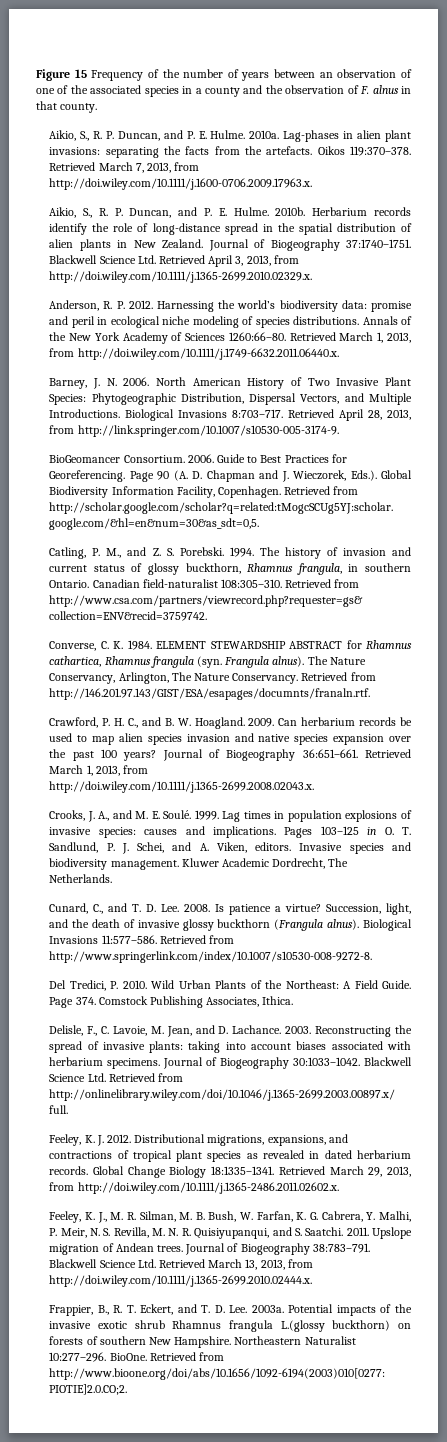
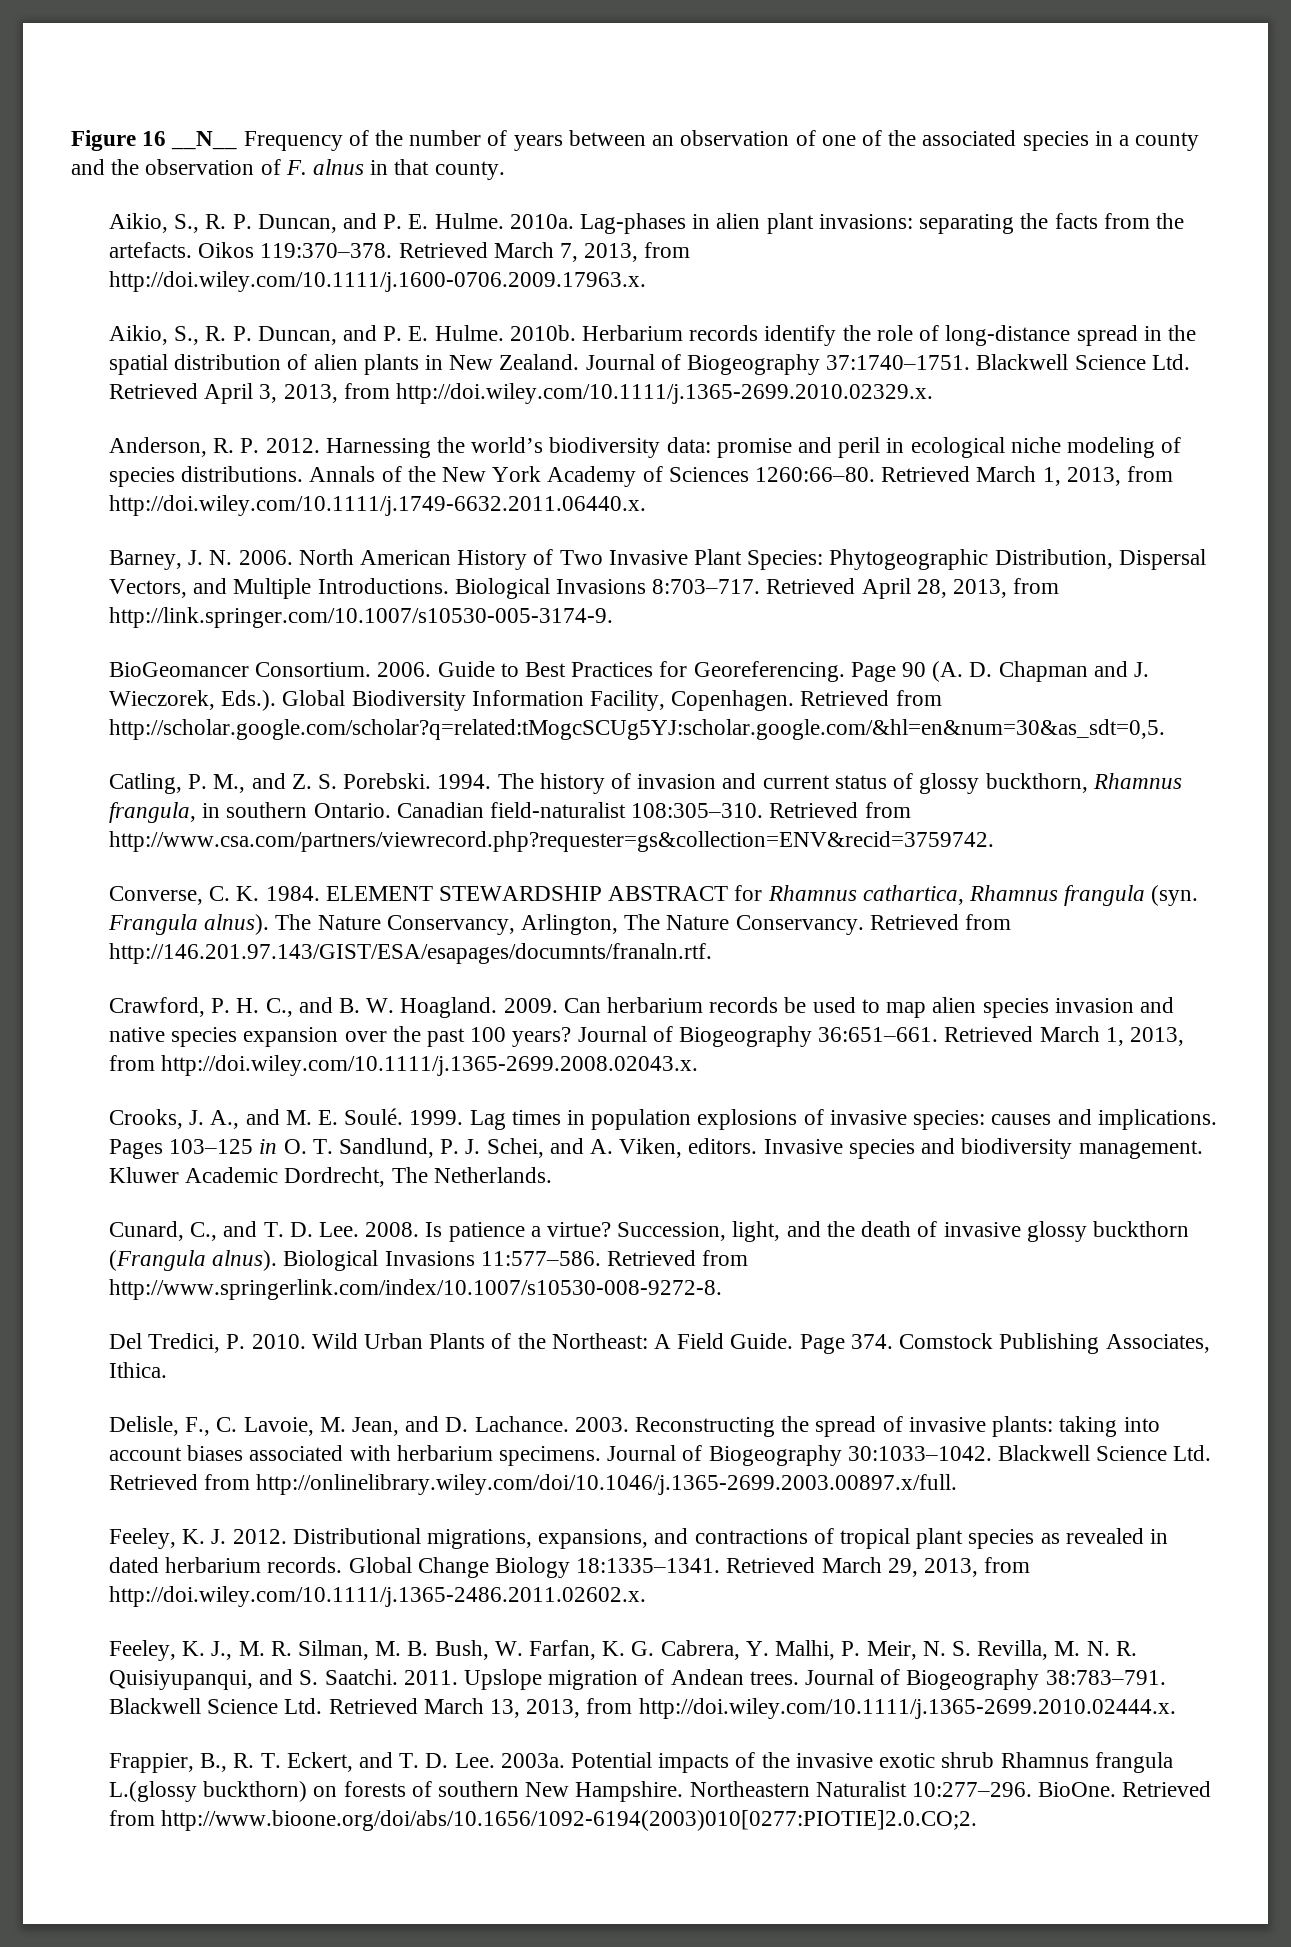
- Figure 15 Frequency of the number of years between an observation of one of the associated species in a county and the observation of F. alnus in that county.
+ Figure 16 __N__ Frequency of the number of years between an observation of one of the associated species in a county and the observation of F. alnus in that county.

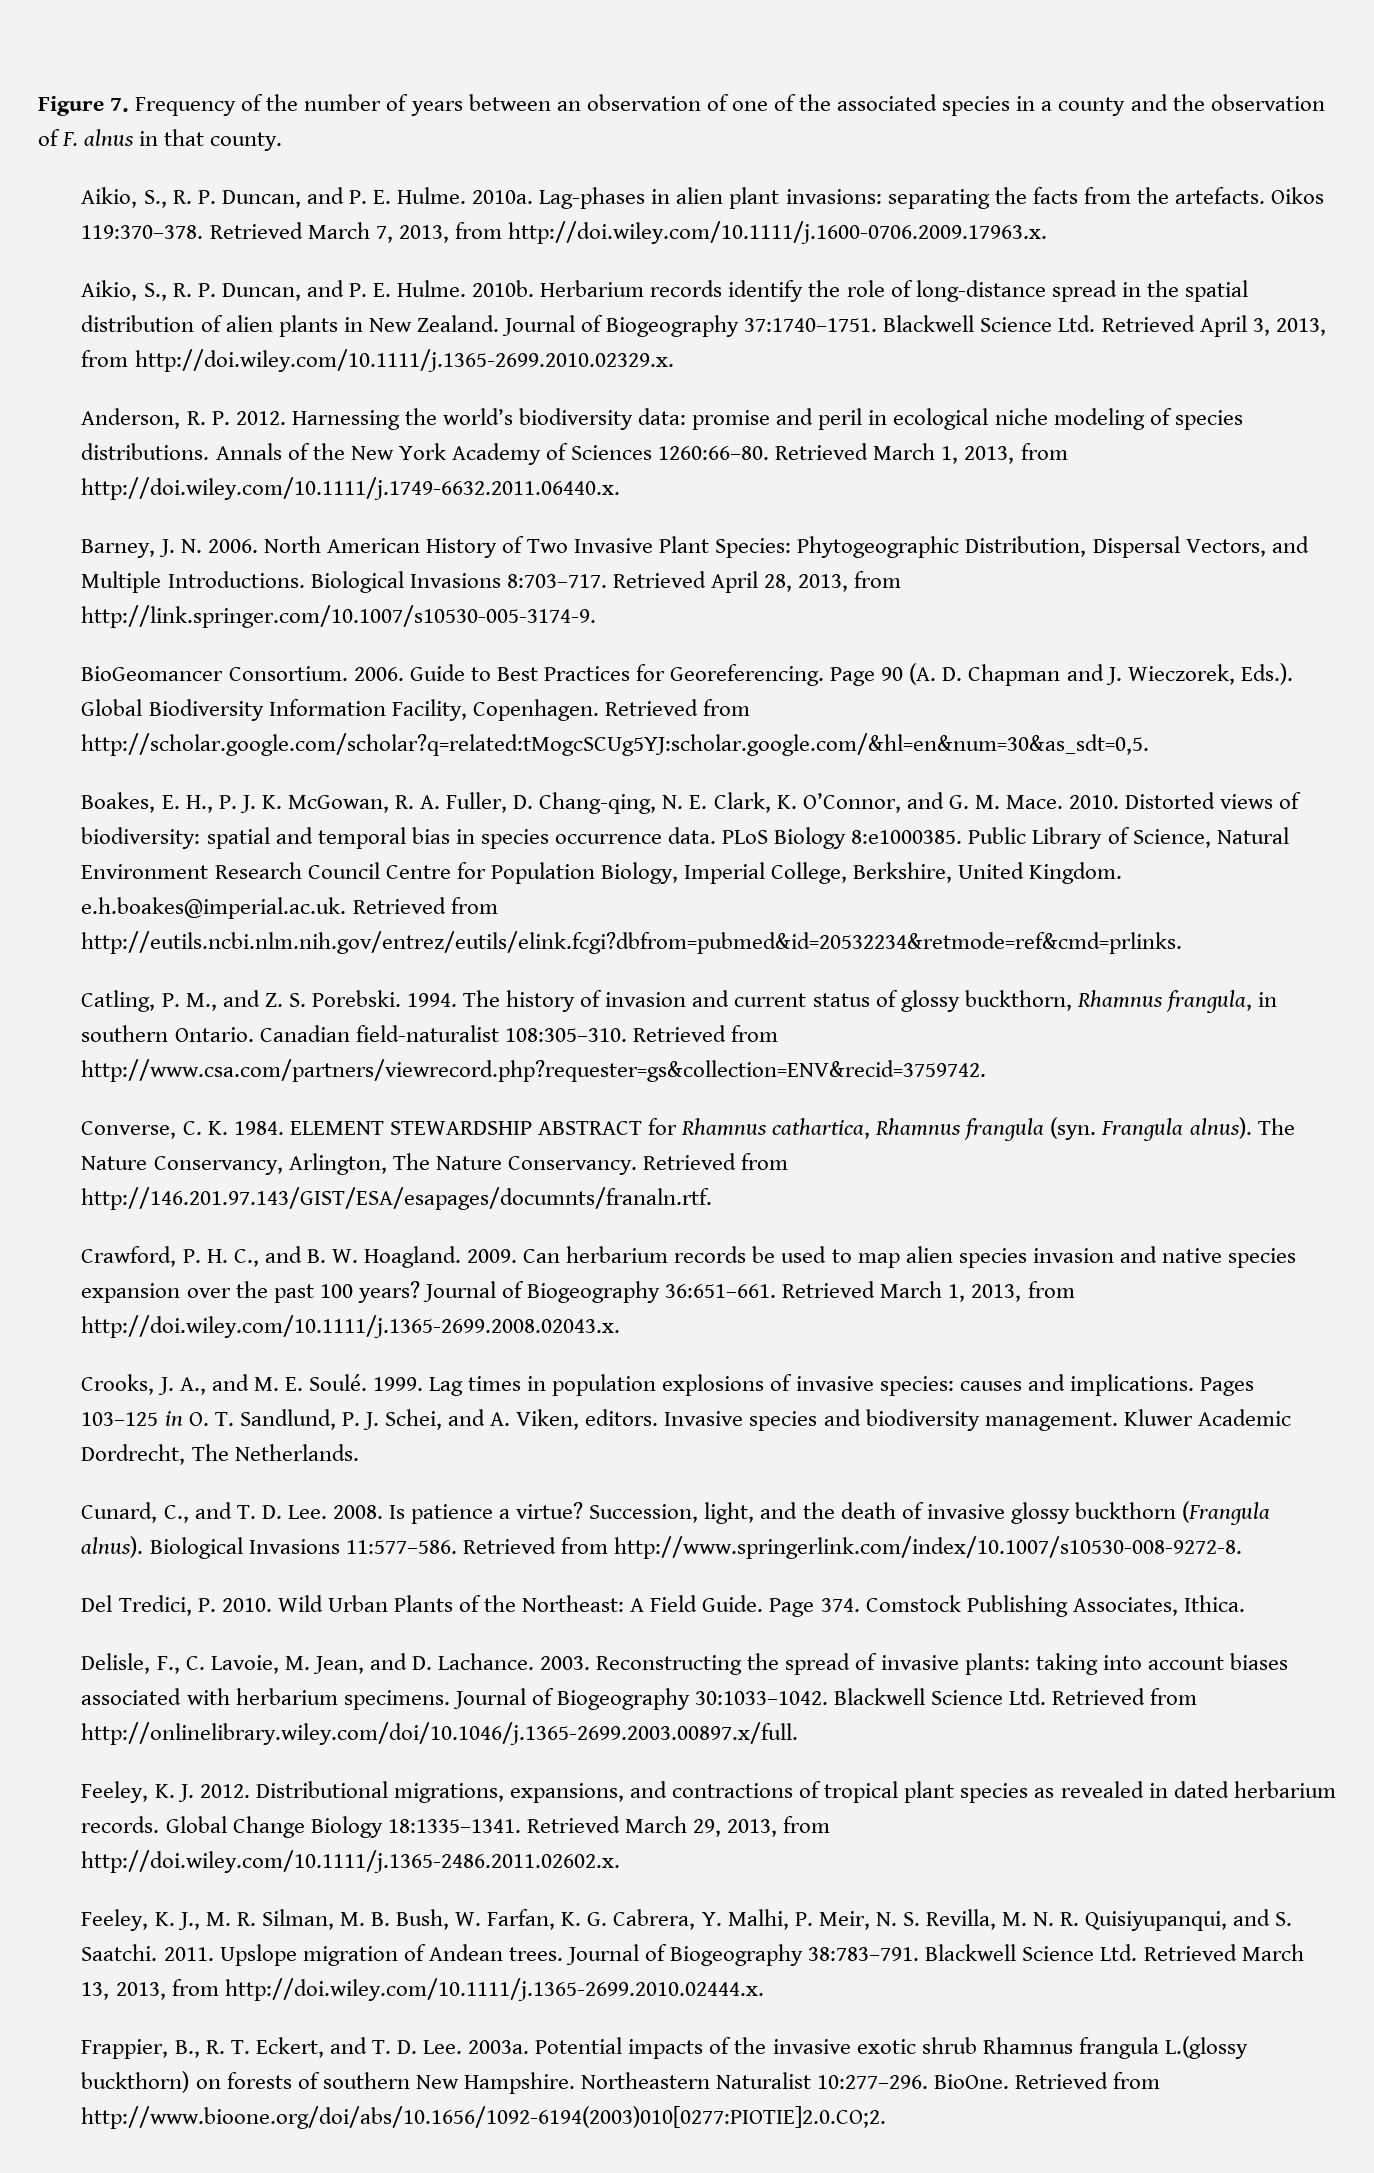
- Figure 16 __N__ Frequency of the number of years between an observation of one of the associated species in a county and the observation of F. alnus in that county.
+ Figure 7. Frequency of the number of years between an observation of one of the associated species in a county and the observation of F. alnus in that county.
+ Boakes, E. H., P. J. K. McGowan, R. A. Fuller, D. Chang-qing, N. E. Clark, K. O’Connor, and G. M. Mace. 2010. Distorted views of biodiversity: spatial and temporal bias in species occurrence data. PLoS Biology 8:e1000385. Public Library of Science, Natural Environment Research Council Centre for Population Biology, Imperial College, Berkshire, United Kingdom. e.h.boakes@imperial.ac.uk. Retrieved from http://eutils.ncbi.nlm.nih.gov/entrez/eutils/elink.fcgi?dbfrom=pubmed&id=20532234&retmode=ref&cmd=prlinks.

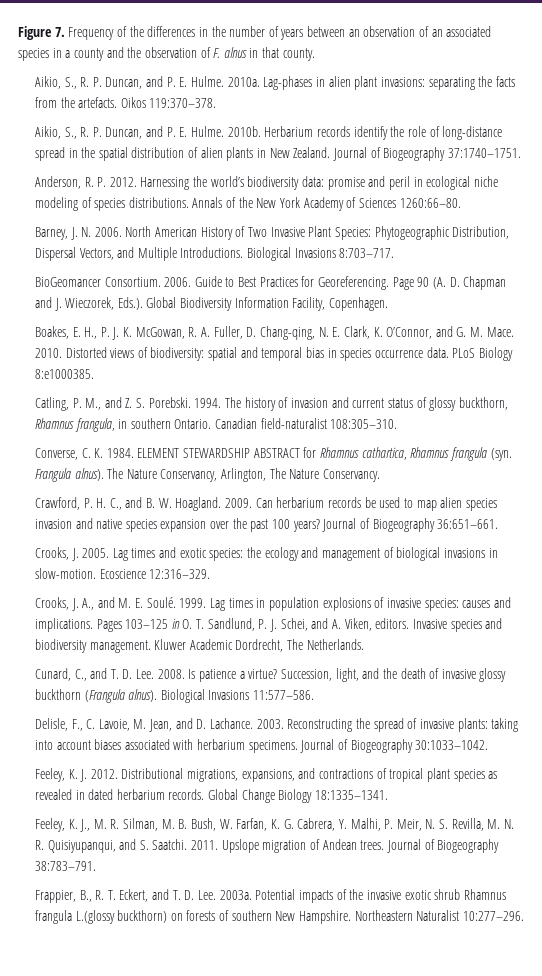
- Figure 7. Frequency of the number of years between an observation of one of the associated species in a county and the observation of F. alnus in that county.
+ Figure 7. Frequency of the differences in the number of years between an observation of an associated species in a county and the observation of F. alnus in that county.
- Retrieved March 7, 2013, from http://doi.wiley.com/10.1111/j.1600-0706.2009.17963.x.
- Blackwell Science Ltd. Retrieved April 3, 2013, from http://doi.wiley.com/10.1111/j.1365-2699.2010.02329.x.
- Retrieved March 1, 2013, from http://doi.wiley.com/10.1111/j.1749-6632.2011.06440.x.
- Retrieved April 28, 2013, from http://link.springer.com/10.1007/s10530-005-3174-9.
- Retrieved from http://scholar.google.com/scholar?q=related:tMogcSCUg5YJ:scholar.google.com/&hl=en&num=30&as_sdt=0,5.
- Public Library of Science, Natural Environment Research Council Centre for Population Biology, Imperial College, Berkshire, United Kingdom. e.h.boakes@imperial.ac.uk. Retrieved from http://eutils.ncbi.nlm.nih.gov/entrez/eutils/elink.fcgi?dbfrom=pubmed&id=20532234&retmode=ref&cmd=prlinks.
- Retrieved from http://www.csa.com/partners/viewrecord.php?requester=gs&collection=ENV&recid=3759742.
- Retrieved from http://146.201.97.143/GIST/ESA/esapages/documnts/franaln.rtf.
- Journal of Biogeography 36:651–661. Retrieved March 1, 2013, from http://doi.wiley.com/10.1111/j.1365-2699.2008.02043.x.
+ Journal of Biogeography 36:651–661.
+ Crooks, J. 2005. Lag times and exotic species: the ecology and management of biological invasions in slow-motion. Ecoscience 12:316–329.
- Retrieved from http://www.springerlink.com/index/10.1007/s10530-008-9272-8.
- Del Tredici, P. 2010. Wild Urban Plants of the Northeast: A Field Guide. Page 374. Comstock Publishing Associates, Ithica.
- Blackwell Science Ltd. Retrieved from http://onlinelibrary.wiley.com/doi/10.1046/j.1365-2699.2003.00897.x/full.
- Retrieved March 29, 2013, from http://doi.wiley.com/10.1111/j.1365-2486.2011.02602.x.
- Blackwell Science Ltd. Retrieved March 13, 2013, from http://doi.wiley.com/10.1111/j.1365-2699.2010.02444.x.
- BioOne. Retrieved from http://www.bioone.org/doi/abs/10.1656/1092-6194(2003)010[0277:PIOTIE]2.0.CO;2.

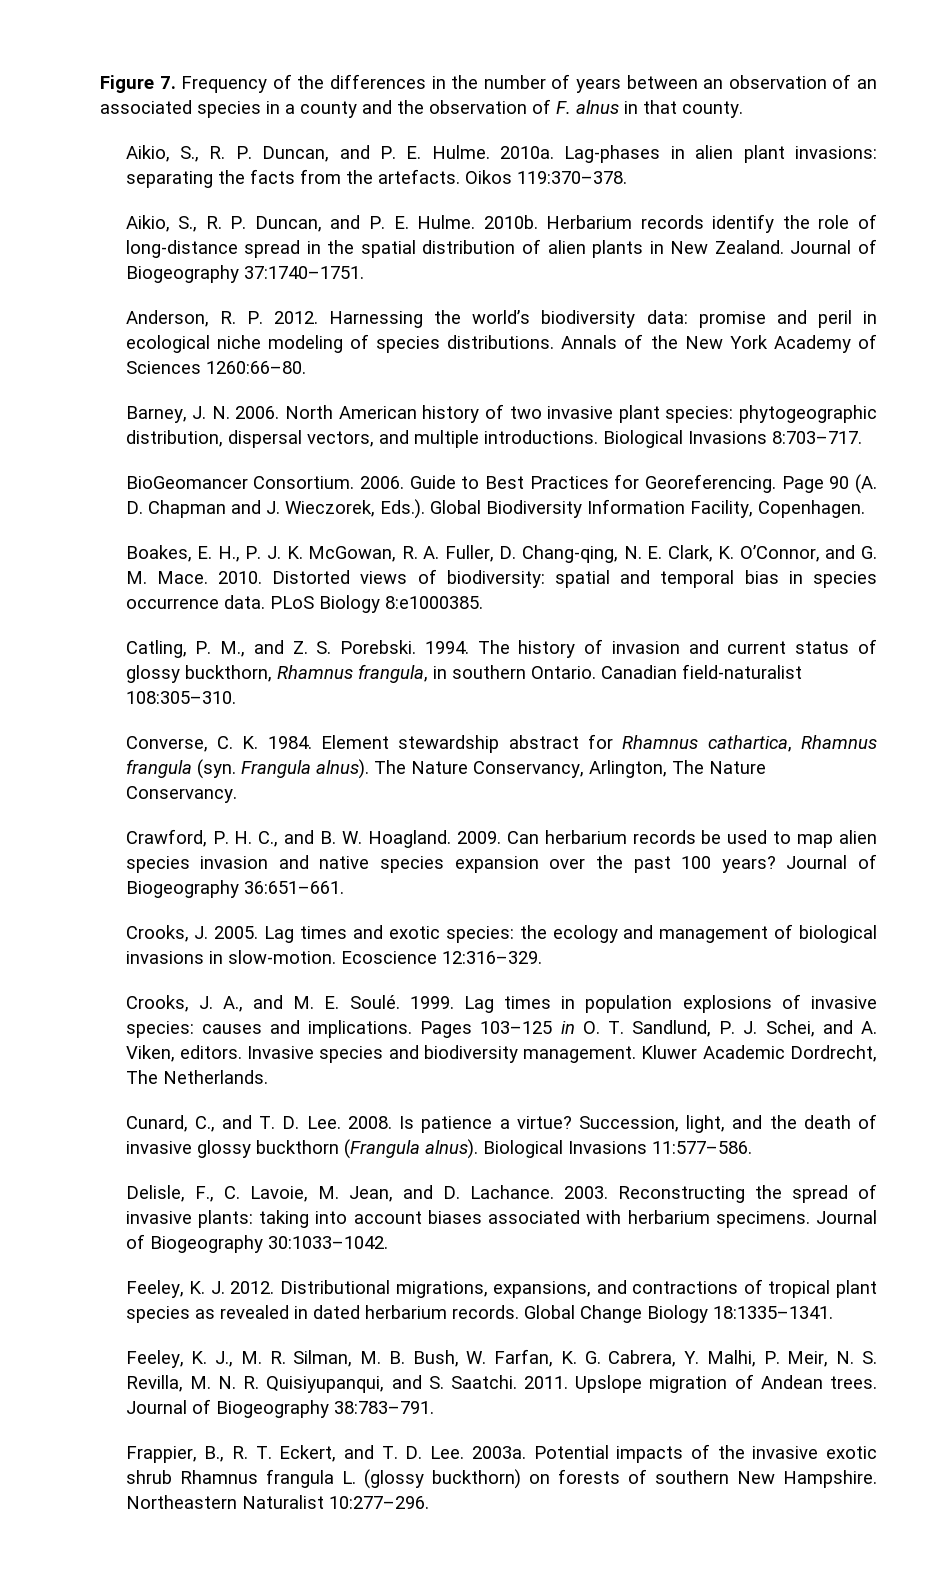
- North American History of Two Invasive Plant Species: Phytogeographic Distribution, Dispersal Vectors, and Multiple Introductions.
+ North American history of two invasive plant species: phytogeographic distribution, dispersal vectors, and multiple introductions.
- ELEMENT STEWARDSHIP ABSTRACT for Rhamnus cathartica, Rhamnus frangula (syn.
+ Element stewardship abstract for Rhamnus cathartica, Rhamnus frangula (syn.
- Potential impacts of the invasive exotic shrub Rhamnus frangula L.(glossy buckthorn) on forests of southern New Hampshire.
+ Potential impacts of the invasive exotic shrub Rhamnus frangula L. (glossy buckthorn) on forests of southern New Hampshire.

